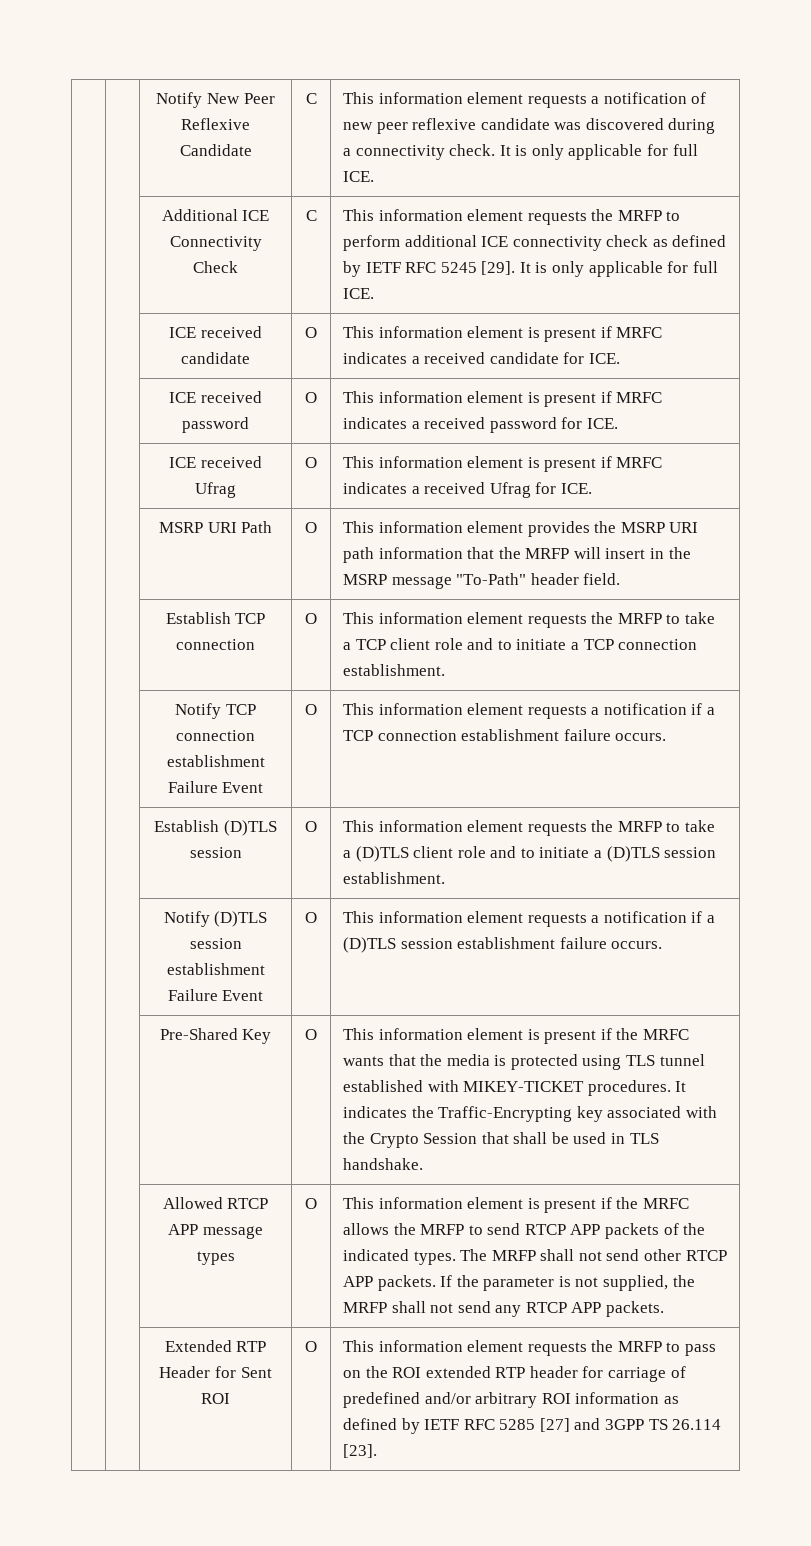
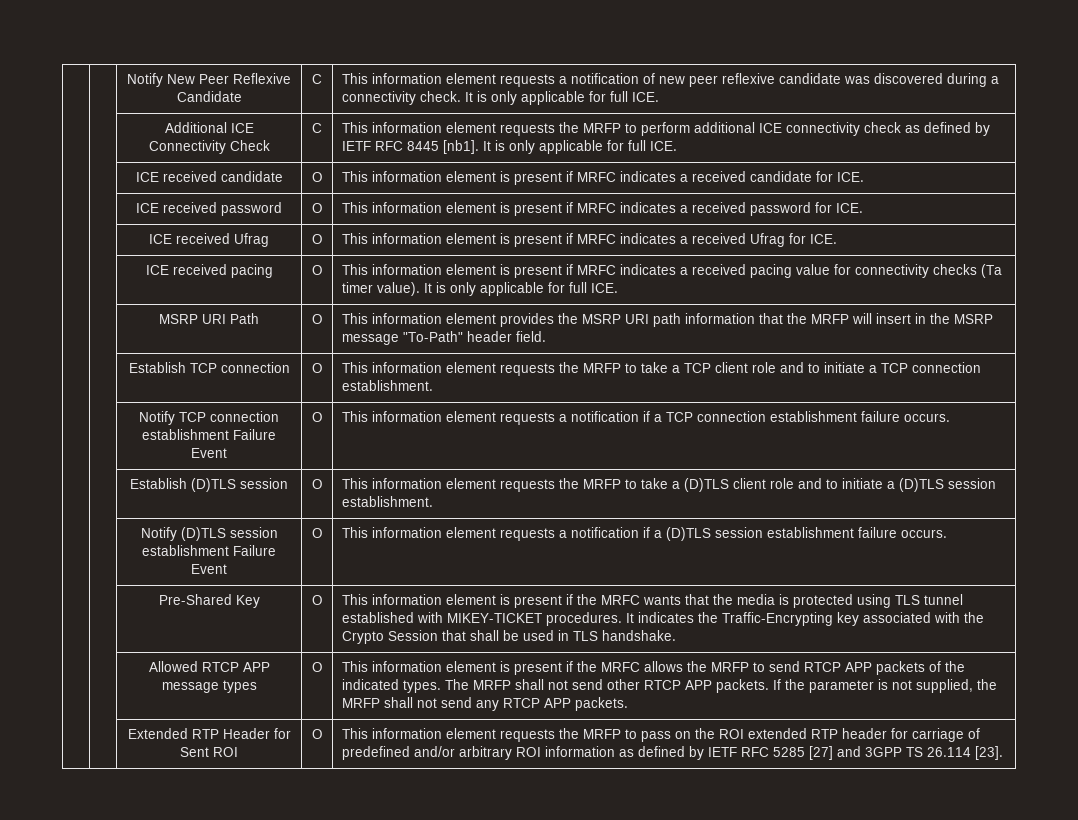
- | | Additional ICE Connectivity Check | C | This information element requests the MRFP to perform additional ICE connectivity check as defined by IETF RFC 5245 [29]. It is only applicable for full ICE.
+ | | Additional ICE Connectivity Check | C | This information element requests the MRFP to perform additional ICE connectivity check as defined by IETF RFC 8445 [nb1]. It is only applicable for full ICE.
+ | | ICE received pacing | O | This information element is present if MRFC indicates a received pacing value for connectivity checks (Ta timer value). It is only applicable for full ICE.

